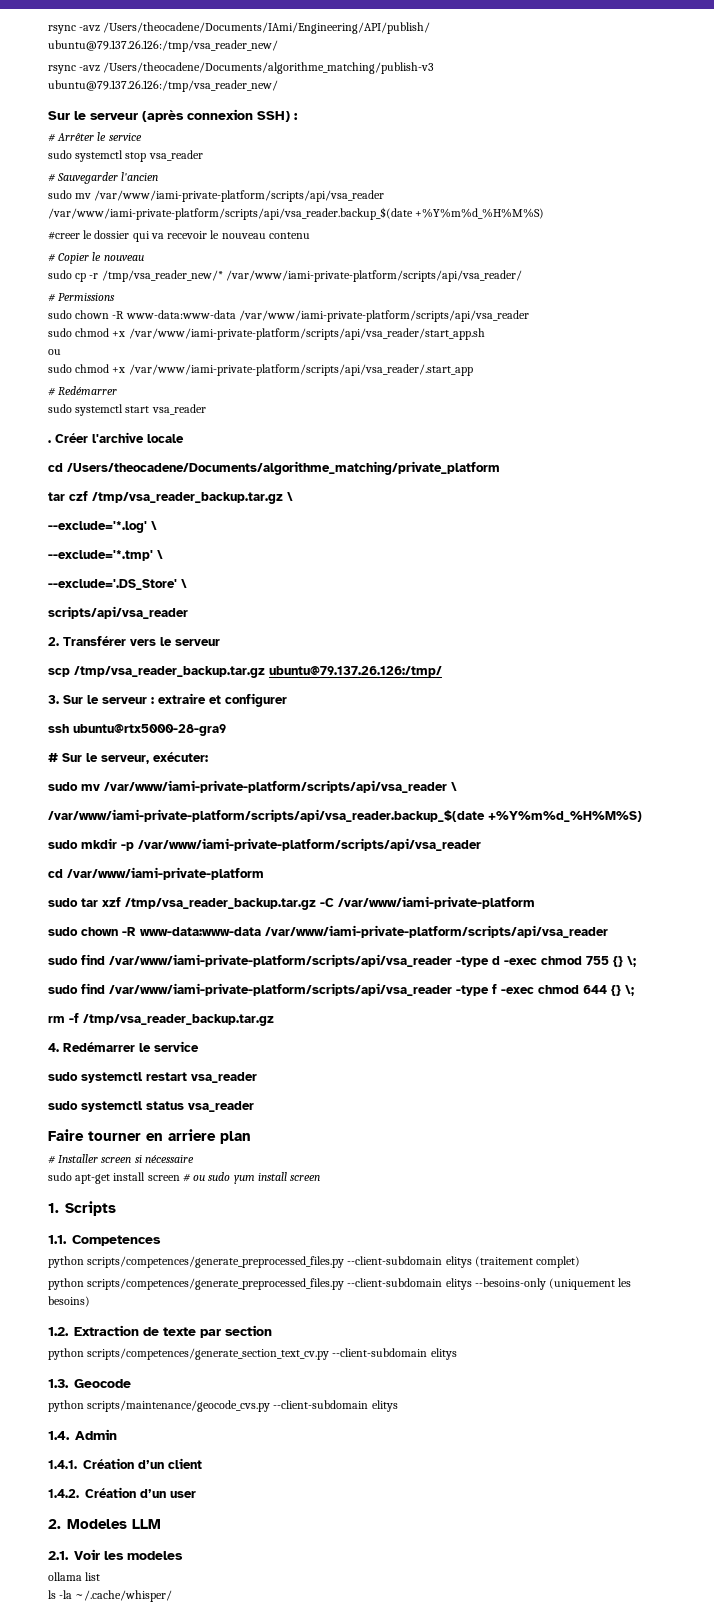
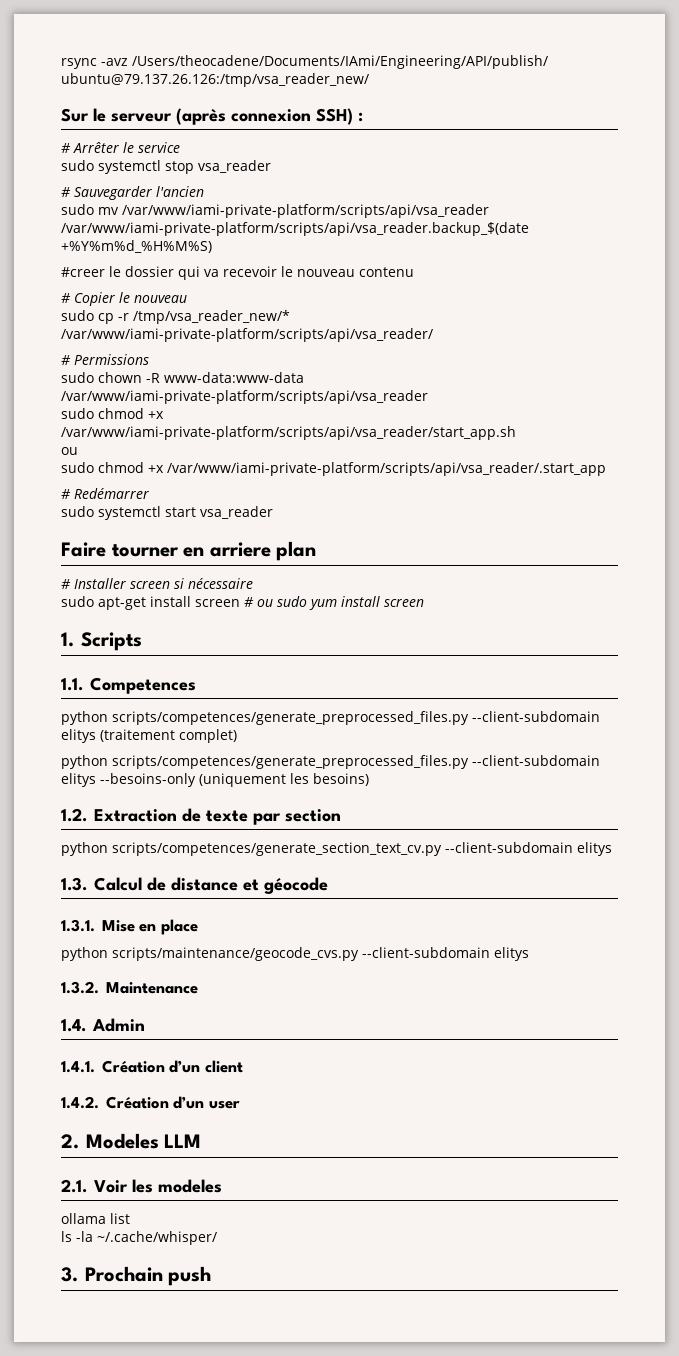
- rsync -avz /Users/theocadene/Documents/algorithme_matching/publish-v3 ubuntu@79.137.26.126:/tmp/vsa_reader_new/
- . Créer l'archive locale
- cd /Users/theocadene/Documents/algorithme_matching/private_platform
- tar czf /tmp/vsa_reader_backup.tar.gz \
- --exclude='*.log' \
- --exclude='*.tmp' \
- --exclude='.DS_Store' \
- scripts/api/vsa_reader
- 2. Transférer vers le serveur
- scp /tmp/vsa_reader_backup.tar.gz ubuntu@79.137.26.126:/tmp/
- 3. Sur le serveur : extraire et configurer
- ssh ubuntu@rtx5000-28-gra9
- # Sur le serveur, exécuter:
- sudo mv /var/www/iami-private-platform/scripts/api/vsa_reader \
- /var/www/iami-private-platform/scripts/api/vsa_reader.backup_$(date +%Y%m%d_%H%M%S)
- sudo mkdir -p /var/www/iami-private-platform/scripts/api/vsa_reader
- cd /var/www/iami-private-platform
- sudo tar xzf /tmp/vsa_reader_backup.tar.gz -C /var/www/iami-private-platform
- sudo chown -R www-data:www-data /var/www/iami-private-platform/scripts/api/vsa_reader
- sudo find /var/www/iami-private-platform/scripts/api/vsa_reader -type d -exec chmod 755 {} \;
- sudo find /var/www/iami-private-platform/scripts/api/vsa_reader -type f -exec chmod 644 {} \;
- rm -f /tmp/vsa_reader_backup.tar.gz
- 4. Redémarrer le service
- sudo systemctl restart vsa_reader
- sudo systemctl status vsa_reader
- 1.3. Geocode
+ 1.3. Calcul de distance et géocode
+ 1.3.1. Mise en place
+ 1.3.2. Maintenance
+ 3. Prochain push

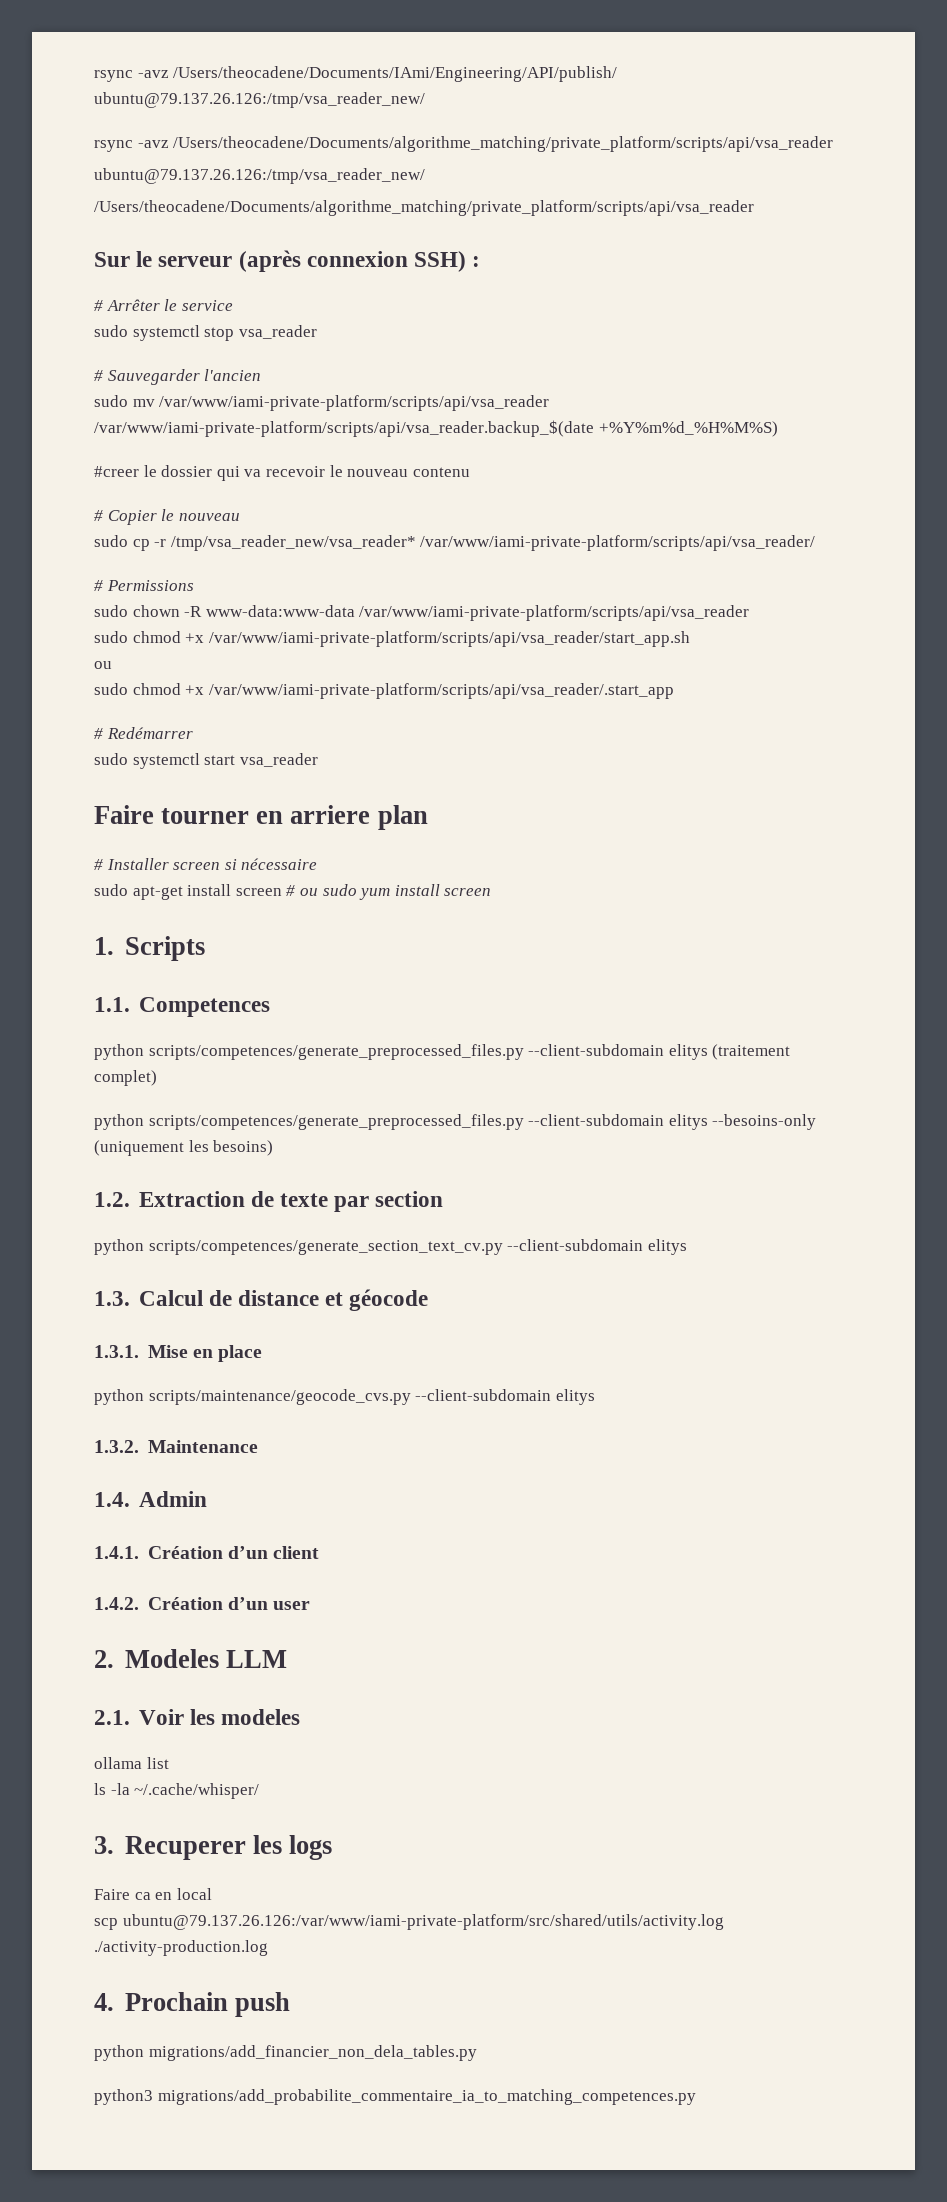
+ rsync -avz /Users/theocadene/Documents/algorithme_matching/private_platform/scripts/api/vsa_reader
+ ubuntu@79.137.26.126:/tmp/vsa_reader_new/
+ /Users/theocadene/Documents/algorithme_matching/private_platform/scripts/api/vsa_reader
- sudo cp -r /tmp/vsa_reader_new/* /var/www/iami-private-platform/scripts/api/vsa_reader/
+ sudo cp -r /tmp/vsa_reader_new/vsa_reader* /var/www/iami-private-platform/scripts/api/vsa_reader/
- 3. Prochain push
+ 3. Recuperer les logs
+ Faire ca en local
+ scp ubuntu@79.137.26.126:/var/www/iami-private-platform/src/shared/utils/activity.log ./activity-production.log
+ 4. Prochain push
+ python migrations/add_financier_non_dela_tables.py
+ python3 migrations/add_probabilite_commentaire_ia_to_matching_competences.py

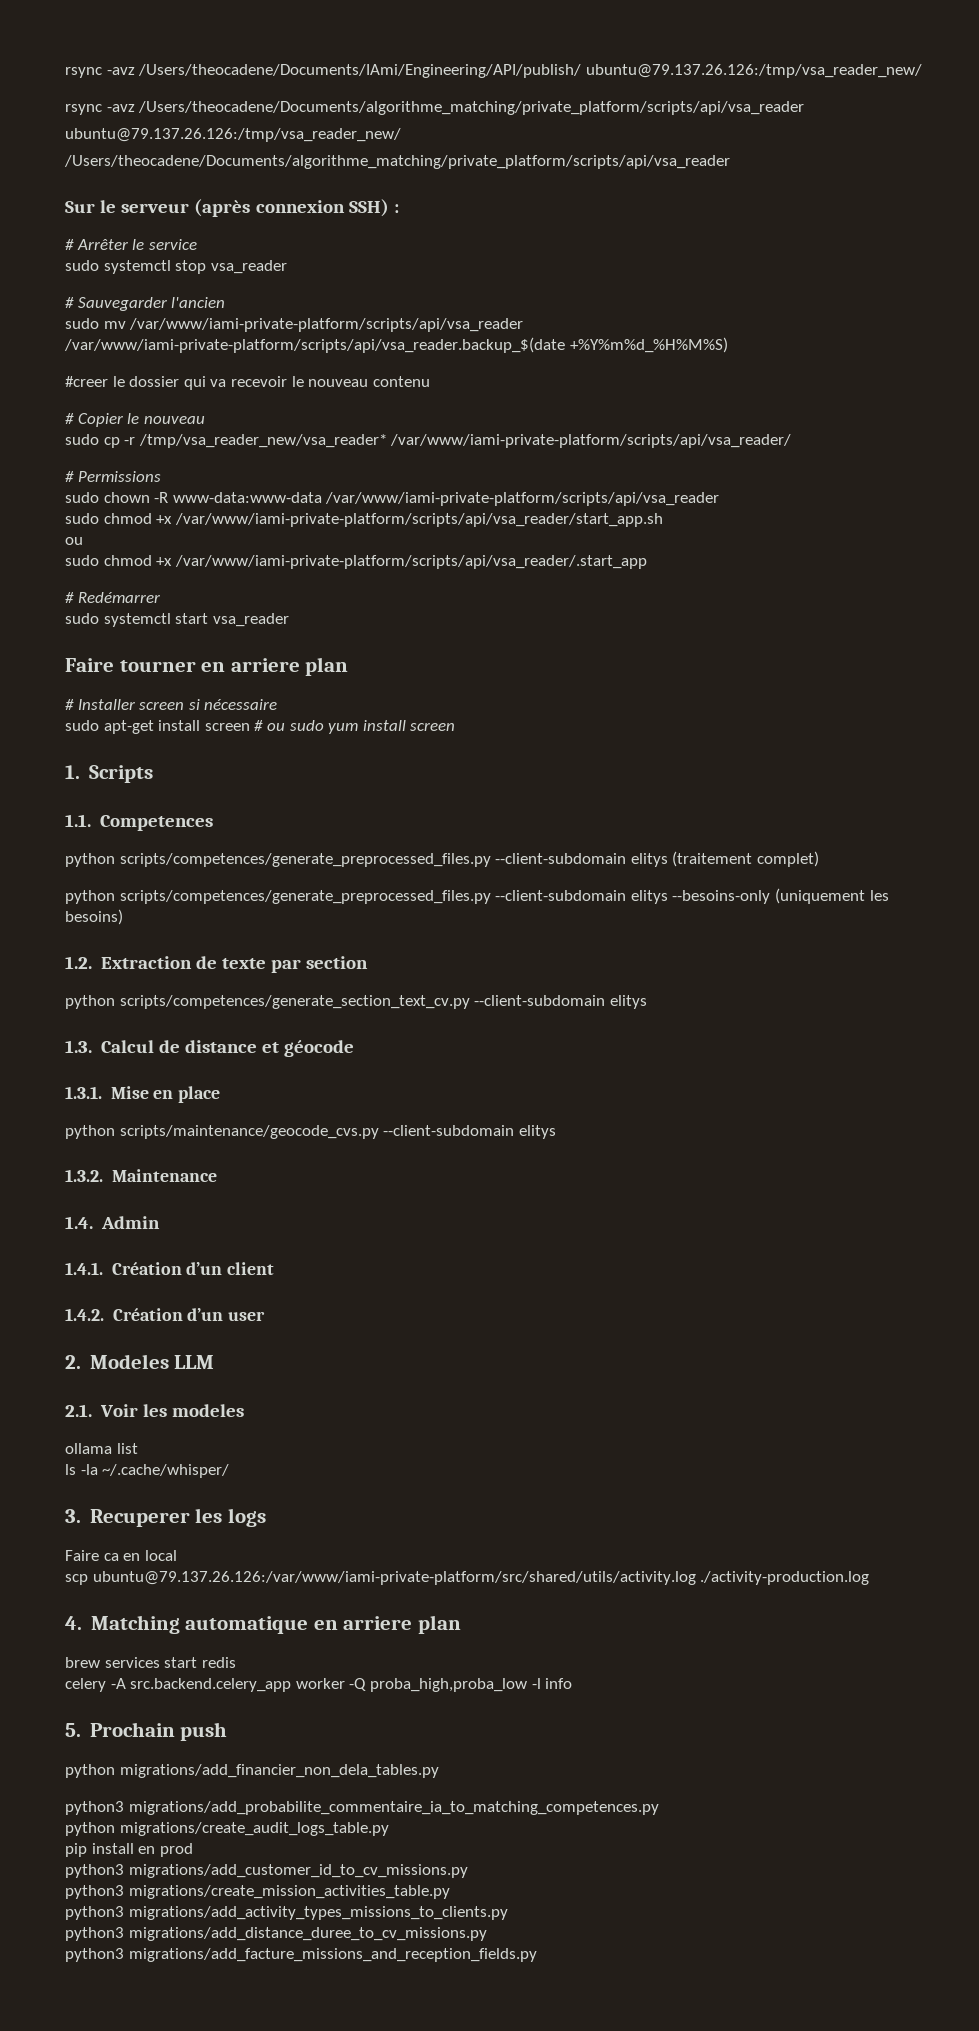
- 4. Prochain push
+ 4. Matching automatique en arriere plan
+ brew services start redis
+ celery -A src.backend.celery_app worker -Q proba_high,proba_low -l info
+ 5. Prochain push
+ python migrations/create_audit_logs_table.py
+ pip install en prod
+ python3 migrations/add_customer_id_to_cv_missions.py
+ python3 migrations/create_mission_activities_table.py
+ python3 migrations/add_activity_types_missions_to_clients.py
+ python3 migrations/add_distance_duree_to_cv_missions.py
+ python3 migrations/add_facture_missions_and_reception_fields.py

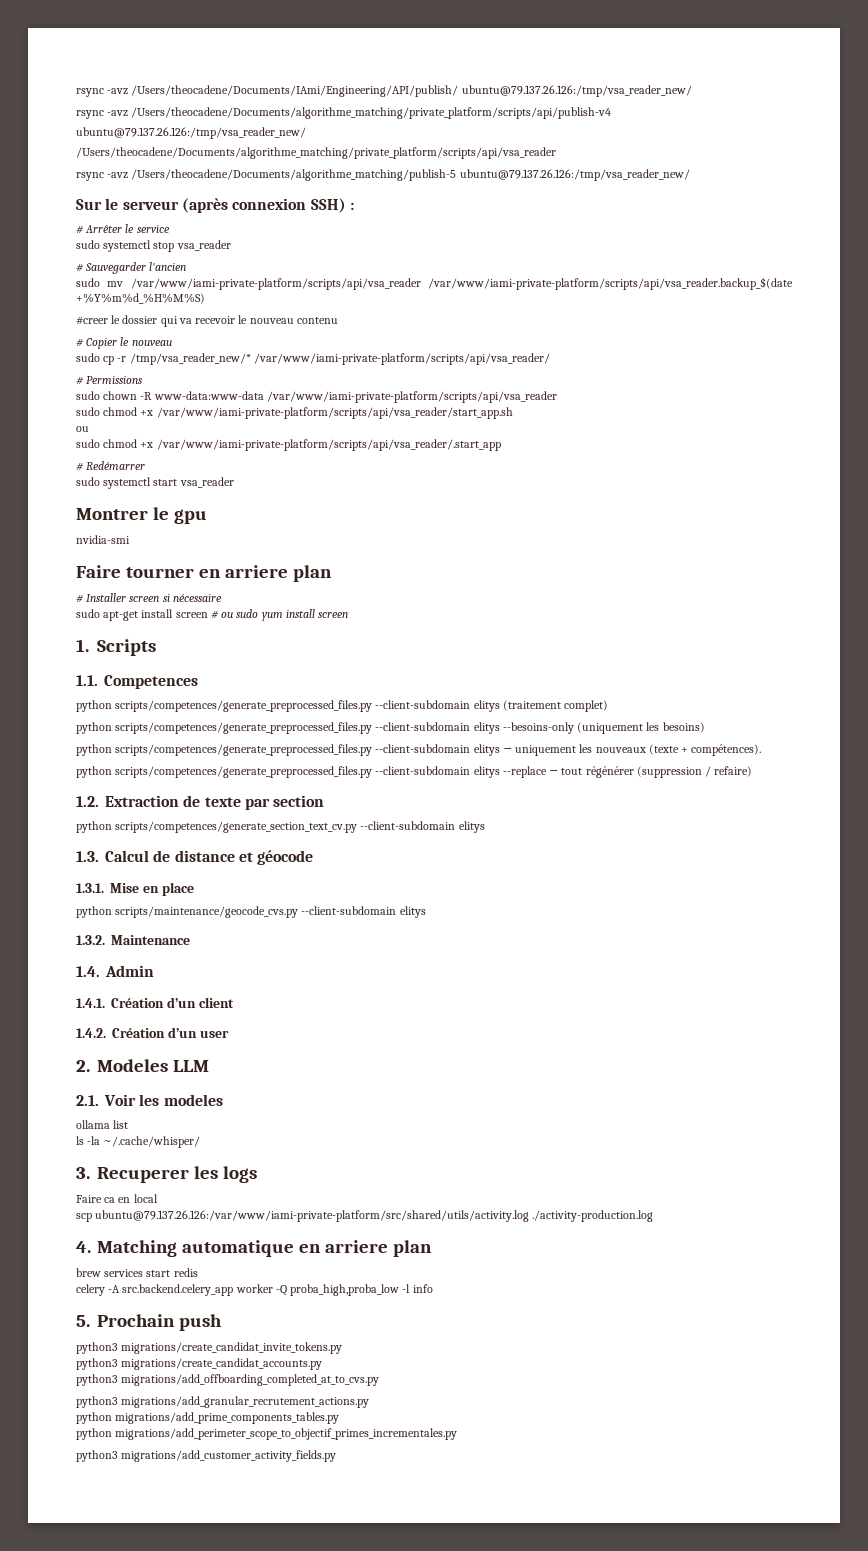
- rsync -avz /Users/theocadene/Documents/algorithme_matching/private_platform/scripts/api/vsa_reader
+ rsync -avz /Users/theocadene/Documents/algorithme_matching/private_platform/scripts/api/publish-v4
+ rsync -avz /Users/theocadene/Documents/algorithme_matching/publish-5 ubuntu@79.137.26.126:/tmp/vsa_reader_new/
- sudo cp -r /tmp/vsa_reader_new/vsa_reader* /var/www/iami-private-platform/scripts/api/vsa_reader/
+ sudo cp -r /tmp/vsa_reader_new/* /var/www/iami-private-platform/scripts/api/vsa_reader/
+ Montrer le gpu
+ nvidia-smi
+ python scripts/competences/generate_preprocessed_files.py --client-subdomain elitys → uniquement les nouveaux (texte + compétences).
+ python scripts/competences/generate_preprocessed_files.py --client-subdomain elitys --replace → tout régénérer (suppression / refaire)
- python migrations/add_financier_non_dela_tables.py
- python3 migrations/add_probabilite_commentaire_ia_to_matching_competences.py
- python migrations/create_audit_logs_table.py
- pip install en prod
- python3 migrations/add_customer_id_to_cv_missions.py
- python3 migrations/create_mission_activities_table.py
- python3 migrations/add_activity_types_missions_to_clients.py
- python3 migrations/add_distance_duree_to_cv_missions.py
- python3 migrations/add_facture_missions_and_reception_fields.py
+ python3 migrations/create_candidat_invite_tokens.py
+ python3 migrations/create_candidat_accounts.py
+ python3 migrations/add_offboarding_completed_at_to_cvs.py
+ python3 migrations/add_granular_recrutement_actions.py
+ python migrations/add_prime_components_tables.py
+ python migrations/add_perimeter_scope_to_objectif_primes_incrementales.py
+ python3 migrations/add_customer_activity_fields.py

